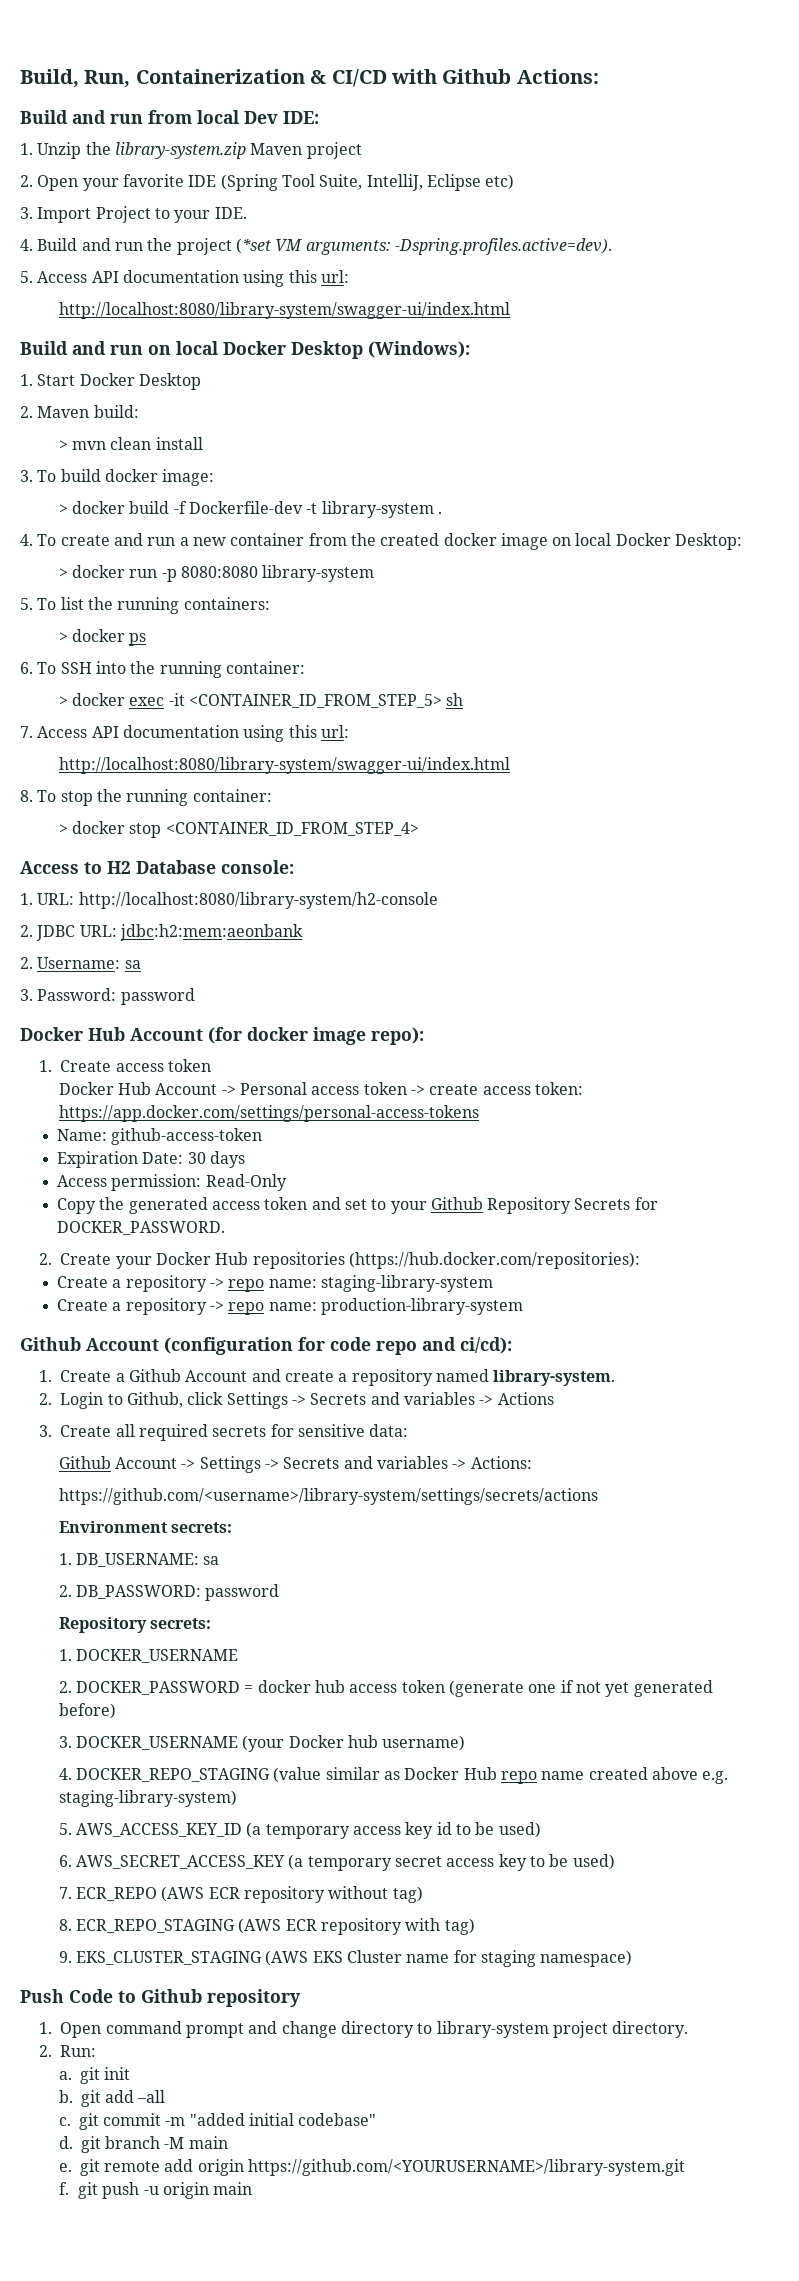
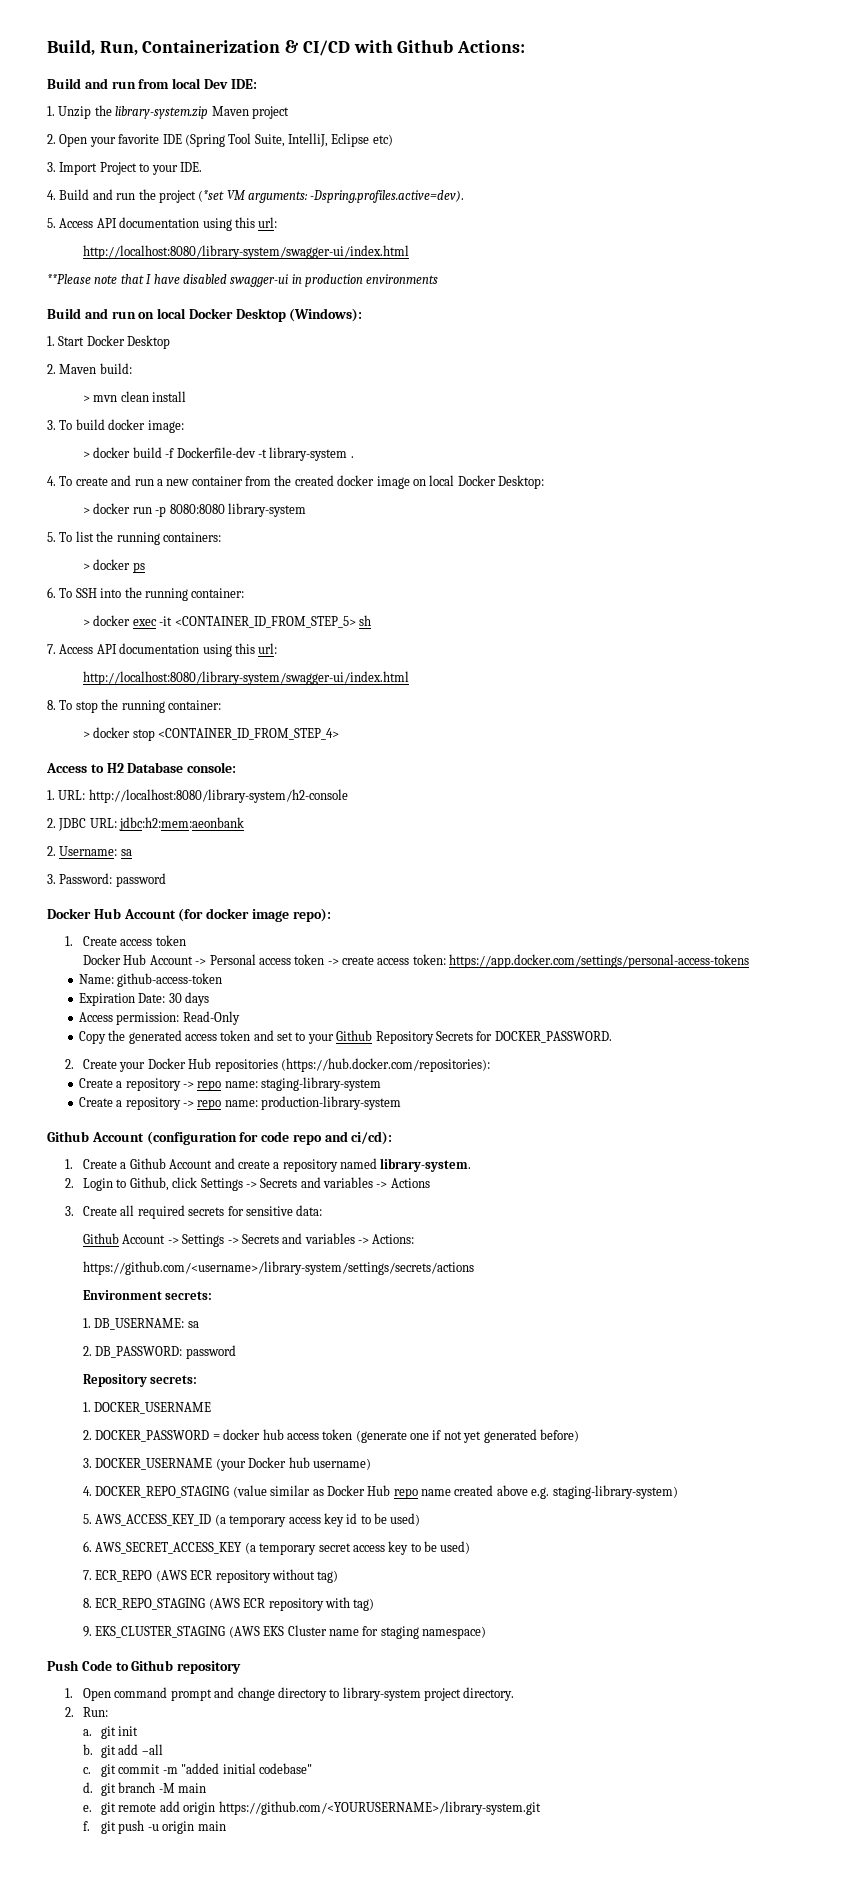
+ **Please note that I have disabled swagger-ui in production environments

